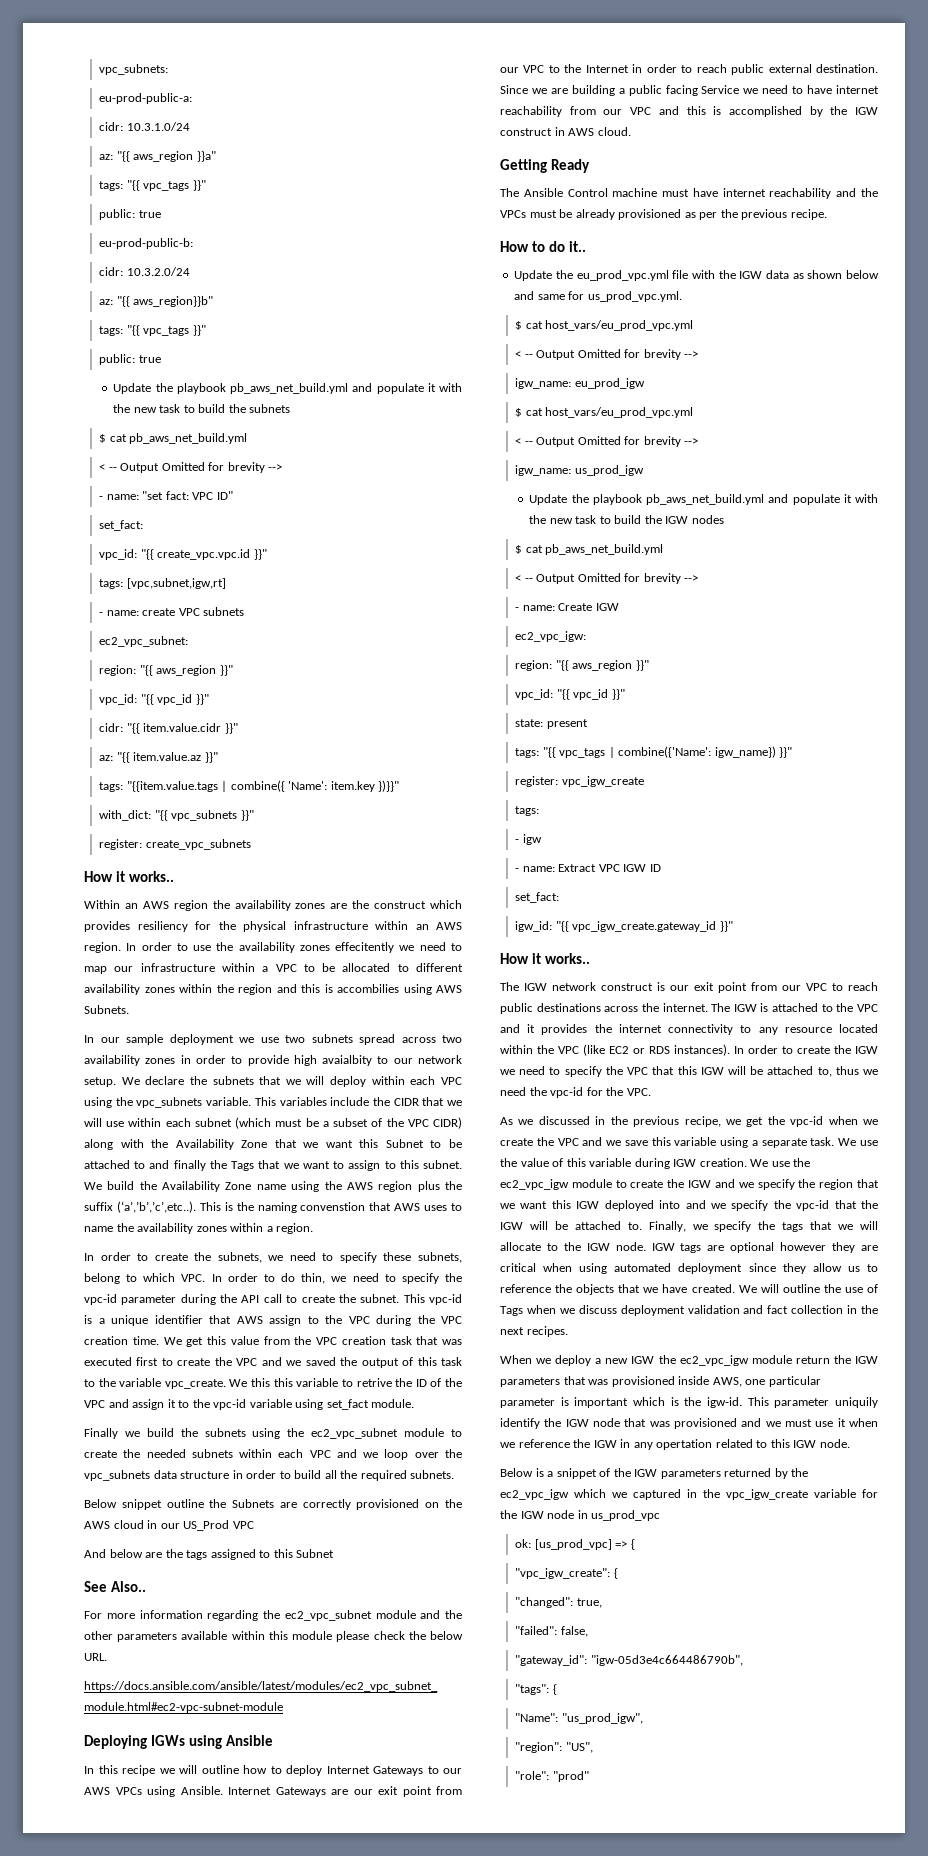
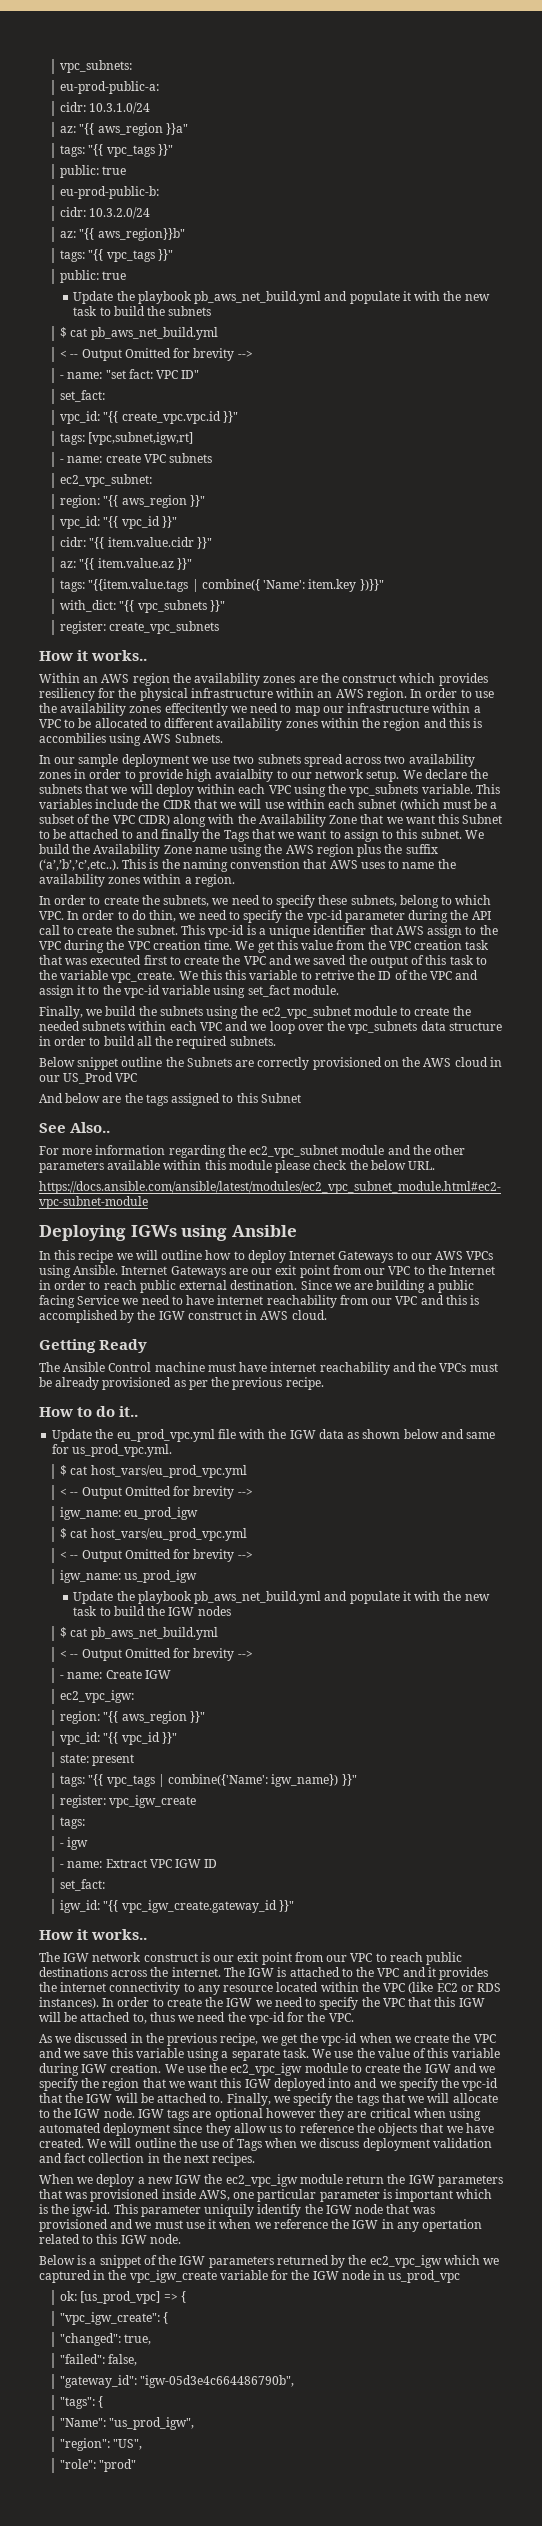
- Finally we build the subnets using the ec2_vpc_subnet module to create the needed subnets within each VPC and we loop over the vpc_subnets data structure in order to build all the required subnets.
+ Finally, we build the subnets using the ec2_vpc_subnet module to create the needed subnets within each VPC and we loop over the vpc_subnets data structure in order to build all the required subnets.

